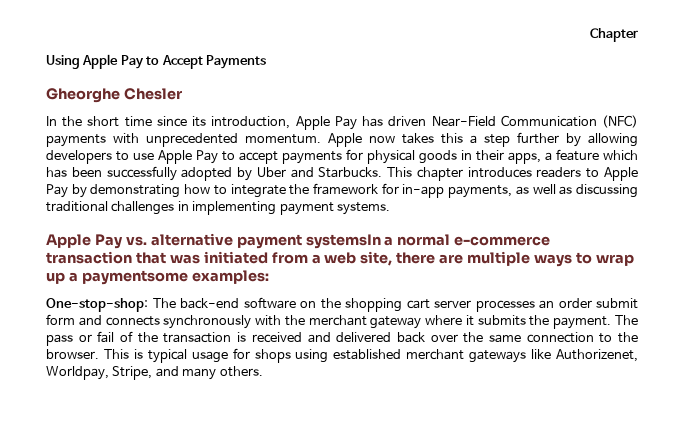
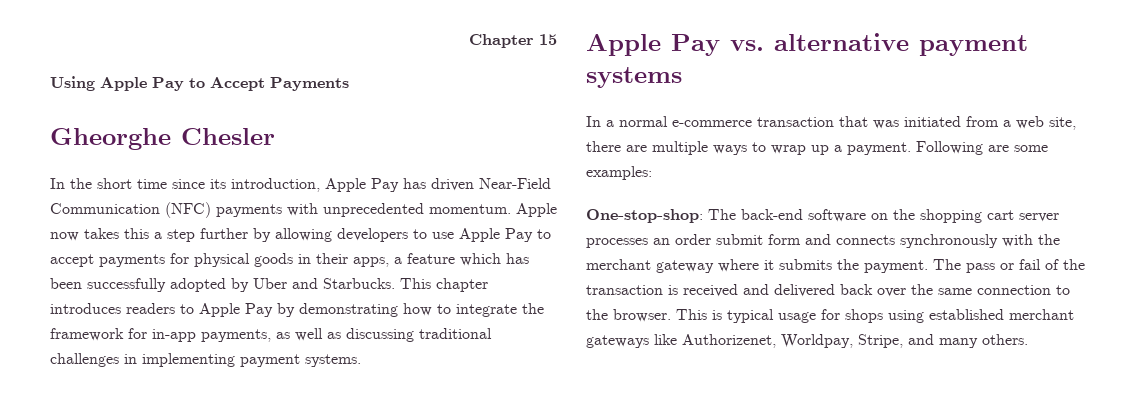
- Chapter
+ Chapter 15
- Apple Pay vs. alternative payment systemsIn a normal e-commerce transaction that was initiated from a web site, there are multiple ways to wrap up a paymentsome examples:
+ Apple Pay vs. alternative payment systems
+ In a normal e-commerce transaction that was initiated from a web site, there are multiple ways to wrap up a payment. Following are some examples:

